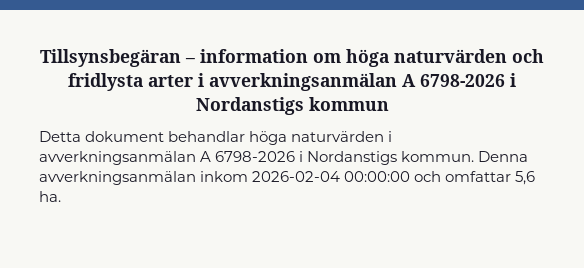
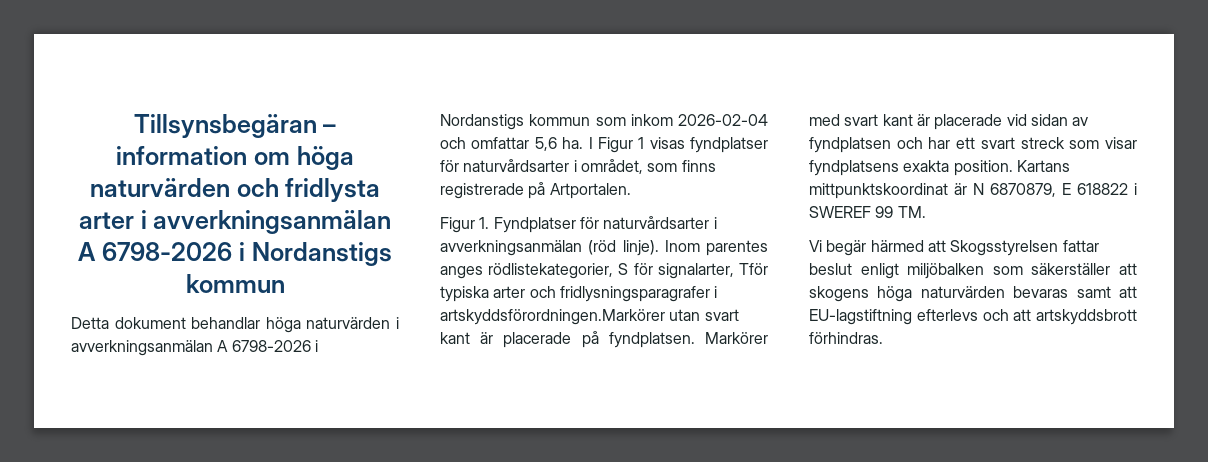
- Detta dokument behandlar höga naturvärden i avverkningsanmälan A 6798-2026 i Nordanstigs kommun. Denna avverkningsanmälan inkom 2026-02-04 00:00:00 och omfattar 5,6 ha.
+ Detta dokument behandlar höga naturvärden i avverkningsanmälan A 6798-2026 i Nordanstigs kommun som inkom 2026-02-04 och omfattar 5,6 ha.
+ I Figur 1 visas fyndplatser för naturvårdsarter i området, som finns registrerade på Artportalen.
+ Figur 1. Fyndplatser för naturvårdsarter i avverkningsanmälan (röd linje). Inom parentes anges rödlistekategorier, S för signalarter, Tför typiska arter och fridlysningsparagrafer i artskyddsförordningen.Markörer utan svart kant är placerade på fyndplatsen. Markörer med svart kant är placerade vid sidan av fyndplatsen och har ett svart streck som visar fyndplatsens exakta position. Kartans mittpunktskoordinat är N 6870879, E 618822 i SWEREF 99 TM.
+ Vi begär härmed att Skogsstyrelsen fattar beslut enligt miljöbalken som säkerställer att skogens höga naturvärden bevaras samt att EU-lagstiftning efterlevs och att artskyddsbrott förhindras.

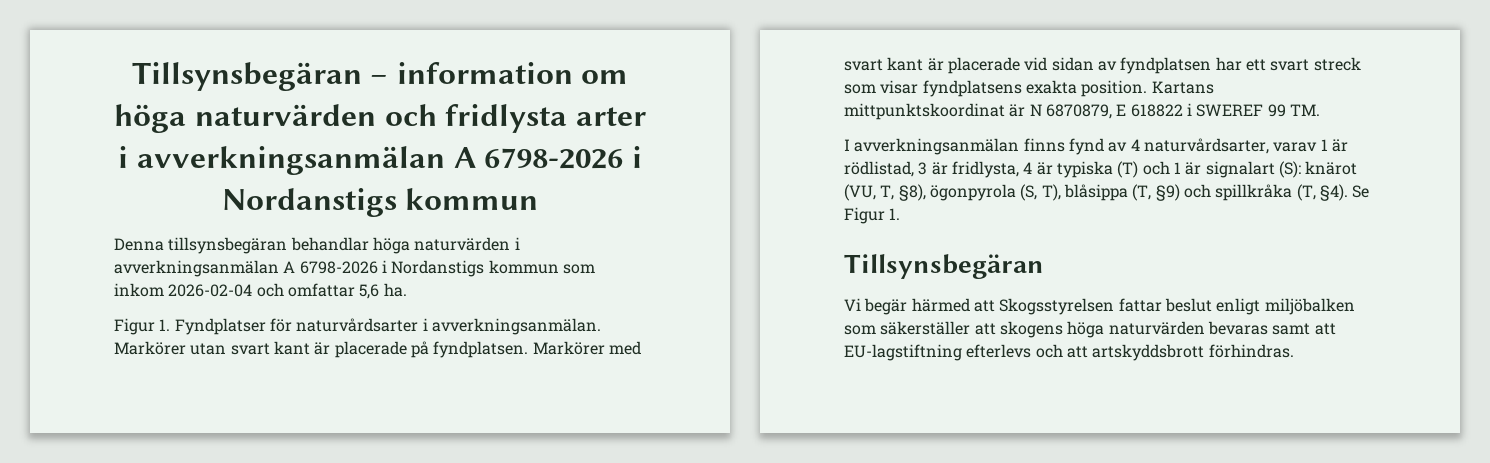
- Detta dokument behandlar höga naturvärden i avverkningsanmälan A 6798-2026 i Nordanstigs kommun som inkom 2026-02-04 och omfattar 5,6 ha. I Figur 1 visas fyndplatser för naturvårdsarter i området, som finns registrerade på Artportalen.
+ Denna tillsynsbegäran behandlar höga naturvärden i avverkningsanmälan A 6798-2026 i Nordanstigs kommun som inkom 2026-02-04 och omfattar 5,6 ha.
- Figur 1. Fyndplatser för naturvårdsarter i avverkningsanmälan (röd linje). Inom parentes anges rödlistekategorier, S för signalarter, Tför typiska arter och fridlysningsparagrafer i artskyddsförordningen.Markörer utan svart kant är placerade på fyndplatsen.
+ Figur 1. Fyndplatser för naturvårdsarter i avverkningsanmälan. Markörer utan svart kant är placerade på fyndplatsen.
- Markörer med svart kant är placerade vid sidan av fyndplatsen och har ett svart streck som visar fyndplatsens exakta position.
+ Markörer med svart kant är placerade vid sidan av fyndplatsen har ett svart streck som visar fyndplatsens exakta position.
+ I avverkningsanmälan finns fynd av 4 naturvårdsarter, varav 1 är rödlistad, 3 är fridlysta, 4 är typiska (T) och 1 är signalart (S): knärot (VU, T, §8), ögonpyrola (S, T), blåsippa (T, §9) och spillkråka (T, §4). Se Figur 1.
+ Tillsynsbegäran

